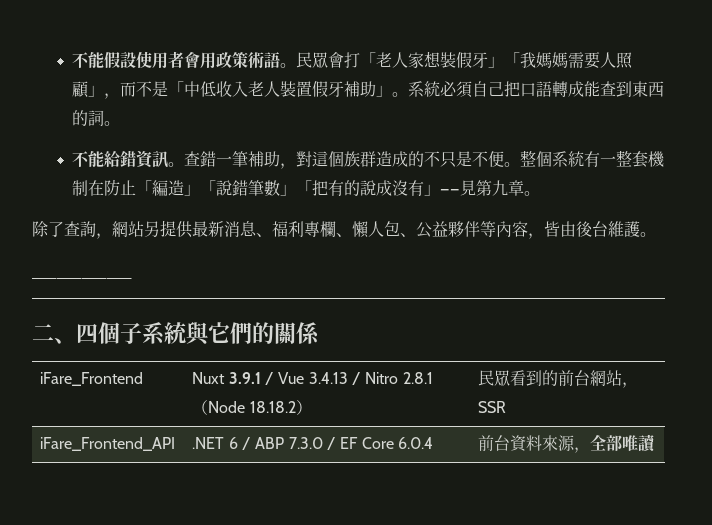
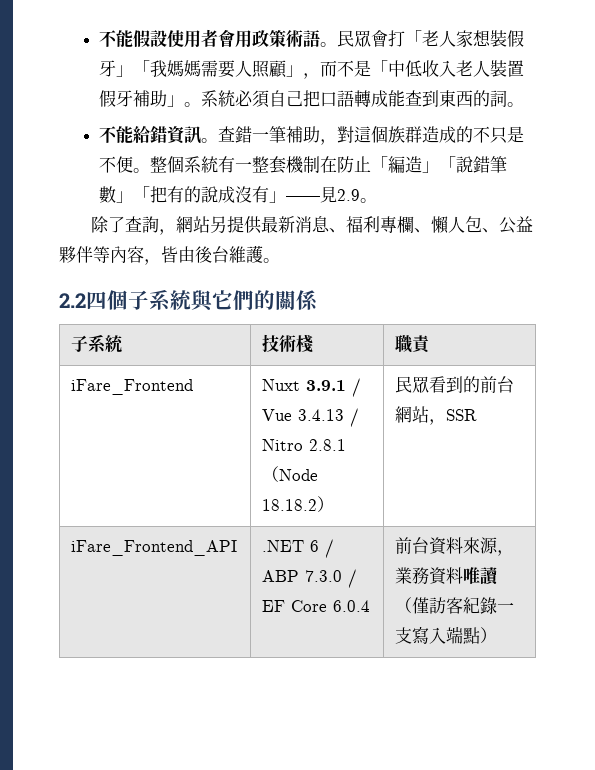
- 整個系統有一整套機制在防止「編造」「說錯筆數」「把有的說成沒有」——見第九章。
+ 整個系統有一整套機制在防止「編造」「說錯筆數」「把有的說成沒有」——見2.9。
- ────
- 二、四個子系統與它們的關係
+ 2.2四個子系統與它們的關係
+ 子系統 | 技術棧 | 職責
- iFare_Frontend_API | .NET 6 / ABP 7.3.0 / EF Core 6.0.4 | 前台資料來源，全部唯讀
+ iFare_Frontend_API | .NET 6 / ABP 7.3.0 / EF Core 6.0.4 | 前台資料來源，業務資料唯讀（僅訪客紀錄一支寫入端點）

